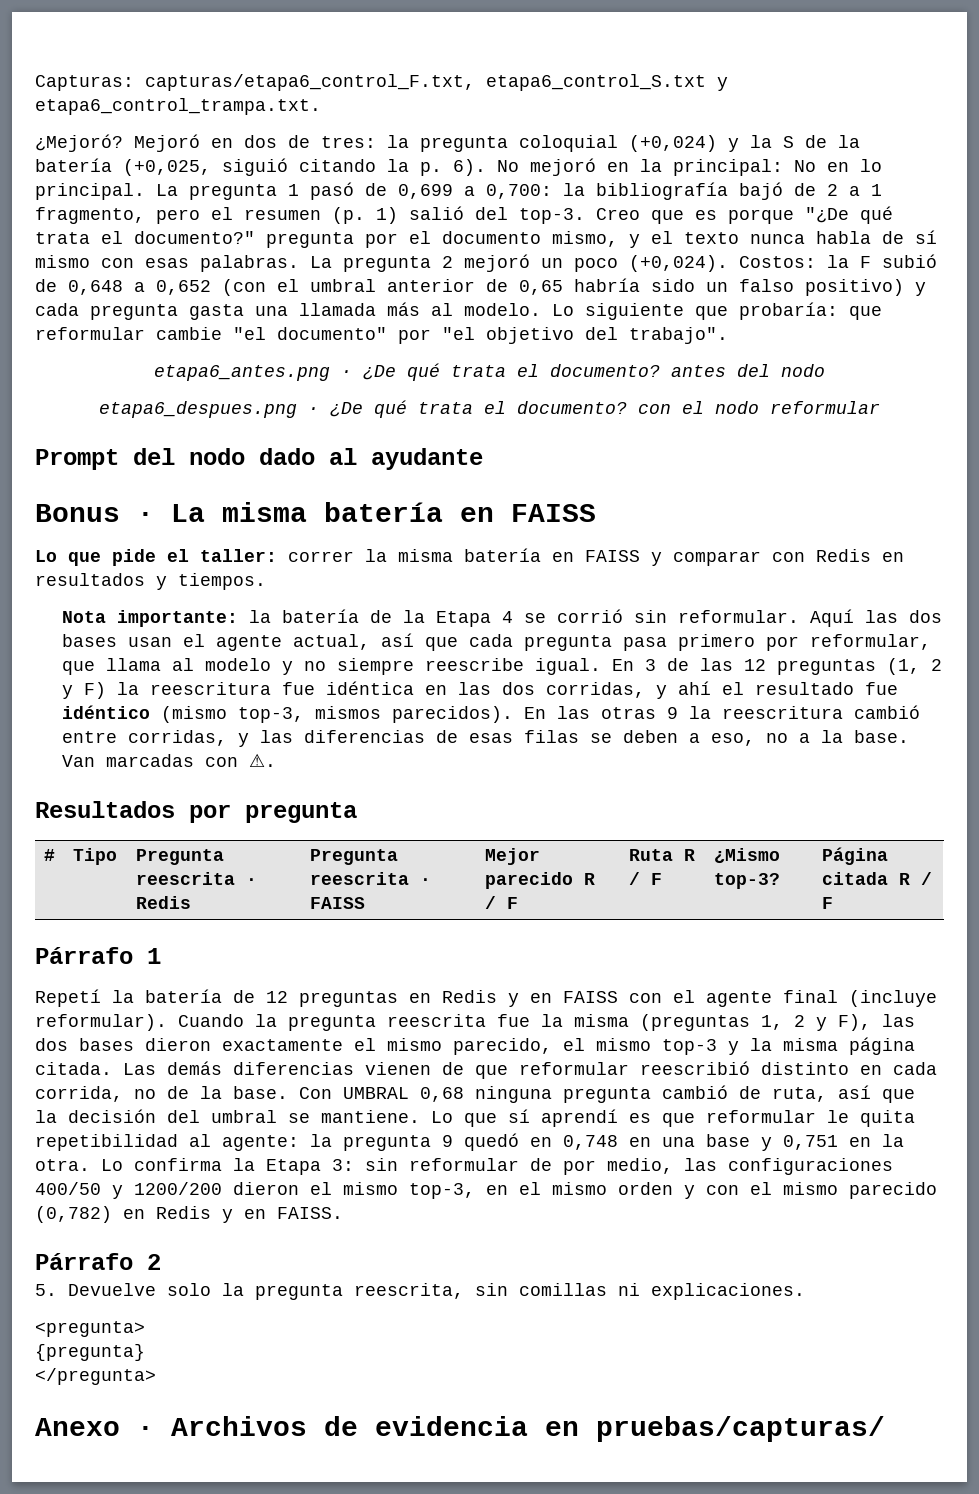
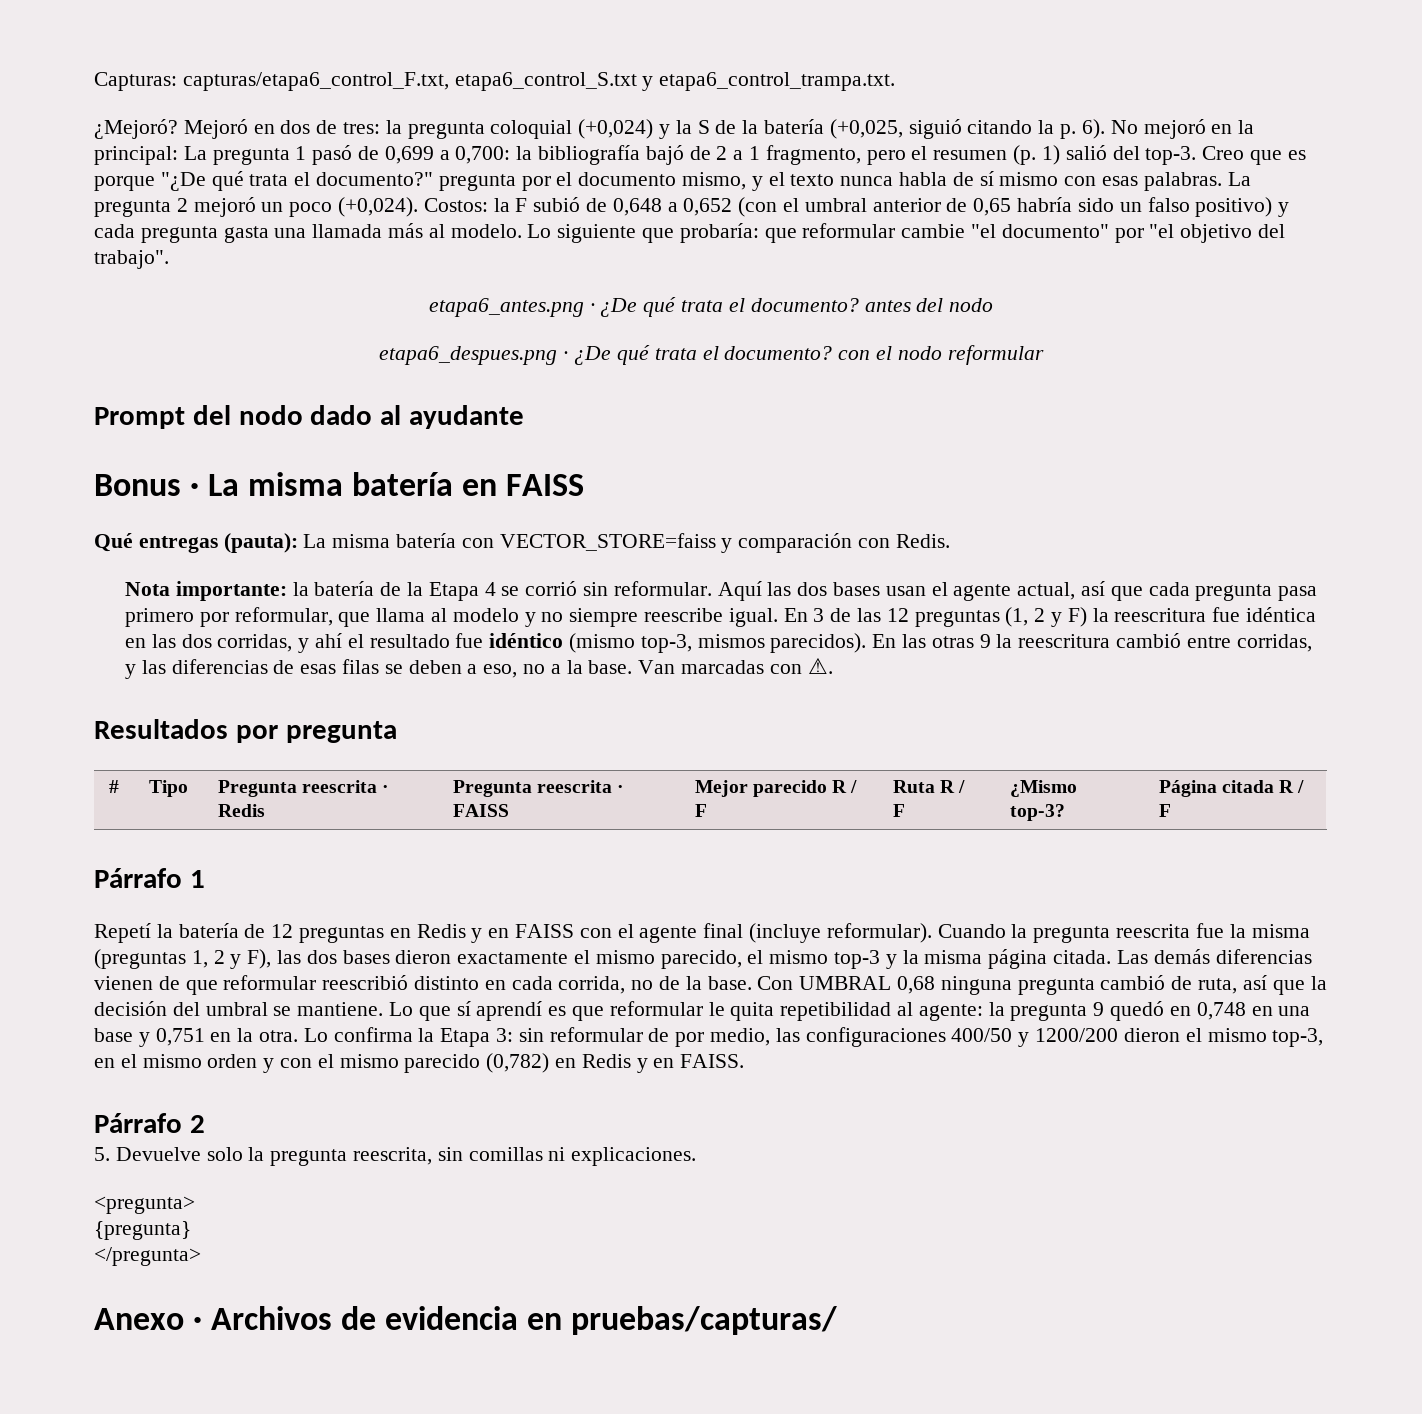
- No mejoró en la principal: No en lo principal. La pregunta 1 pasó de 0,699 a 0,700: la bibliografía bajó de 2 a 1 fragmento, pero el resumen (p. 1) salió del top-3.
+ No mejoró en la principal: La pregunta 1 pasó de 0,699 a 0,700: la bibliografía bajó de 2 a 1 fragmento, pero el resumen (p. 1) salió del top-3.
- Lo que pide el taller: correr la misma batería en FAISS y comparar con Redis en resultados y tiempos.
+ Qué entregas (pauta): La misma batería con VECTOR_STORE=faiss y comparación con Redis.

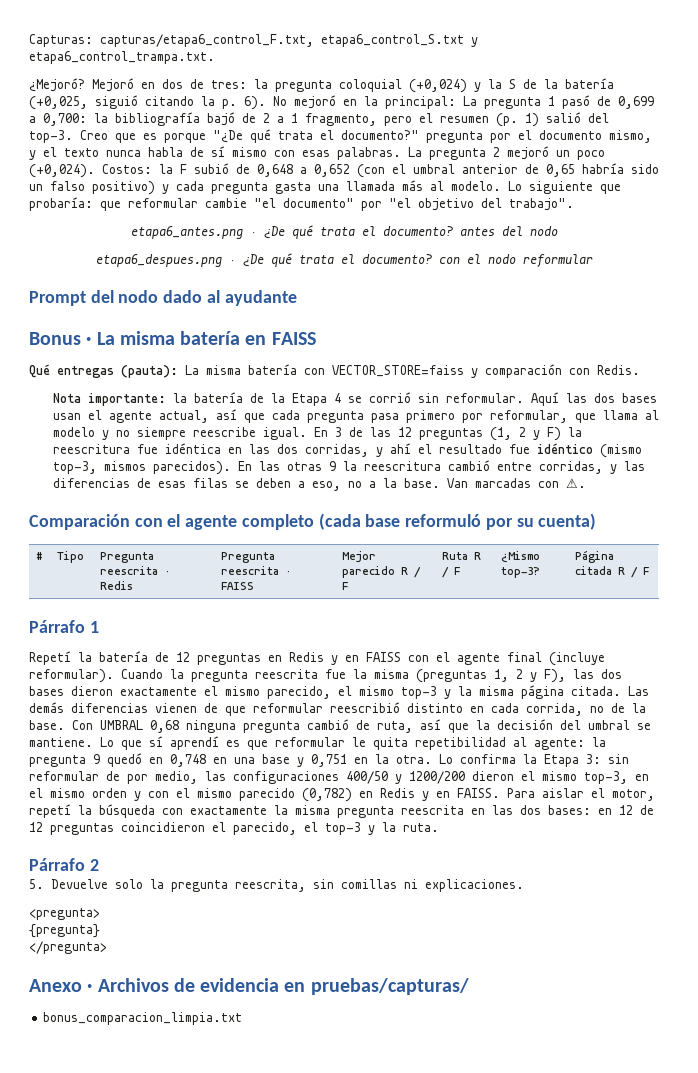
- Resultados por pregunta
+ Comparación con el agente completo (cada base reformuló por su cuenta)
+ Para aislar el motor, repetí la búsqueda con exactamente la misma pregunta reescrita en las dos bases: en 12 de 12 preguntas coincidieron el parecido, el top-3 y la ruta.
+ bonus_comparacion_limpia.txt

